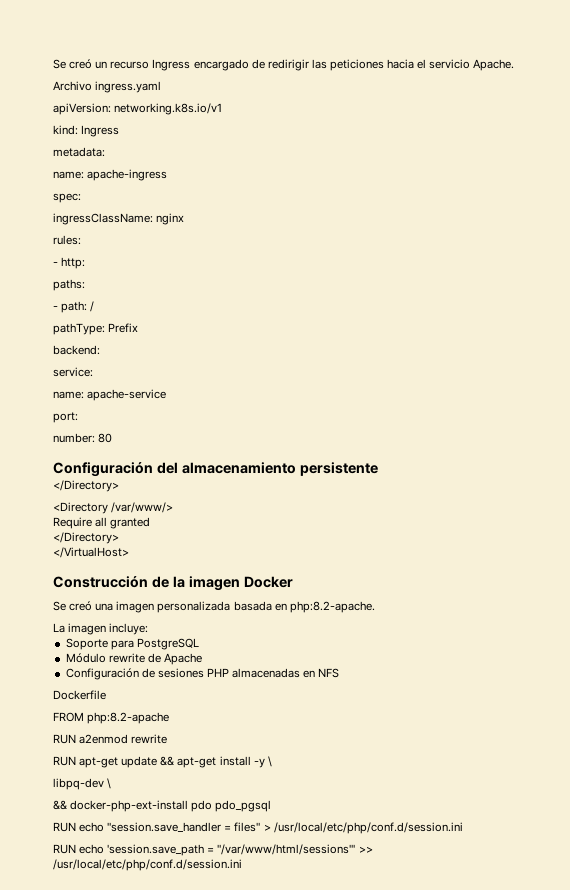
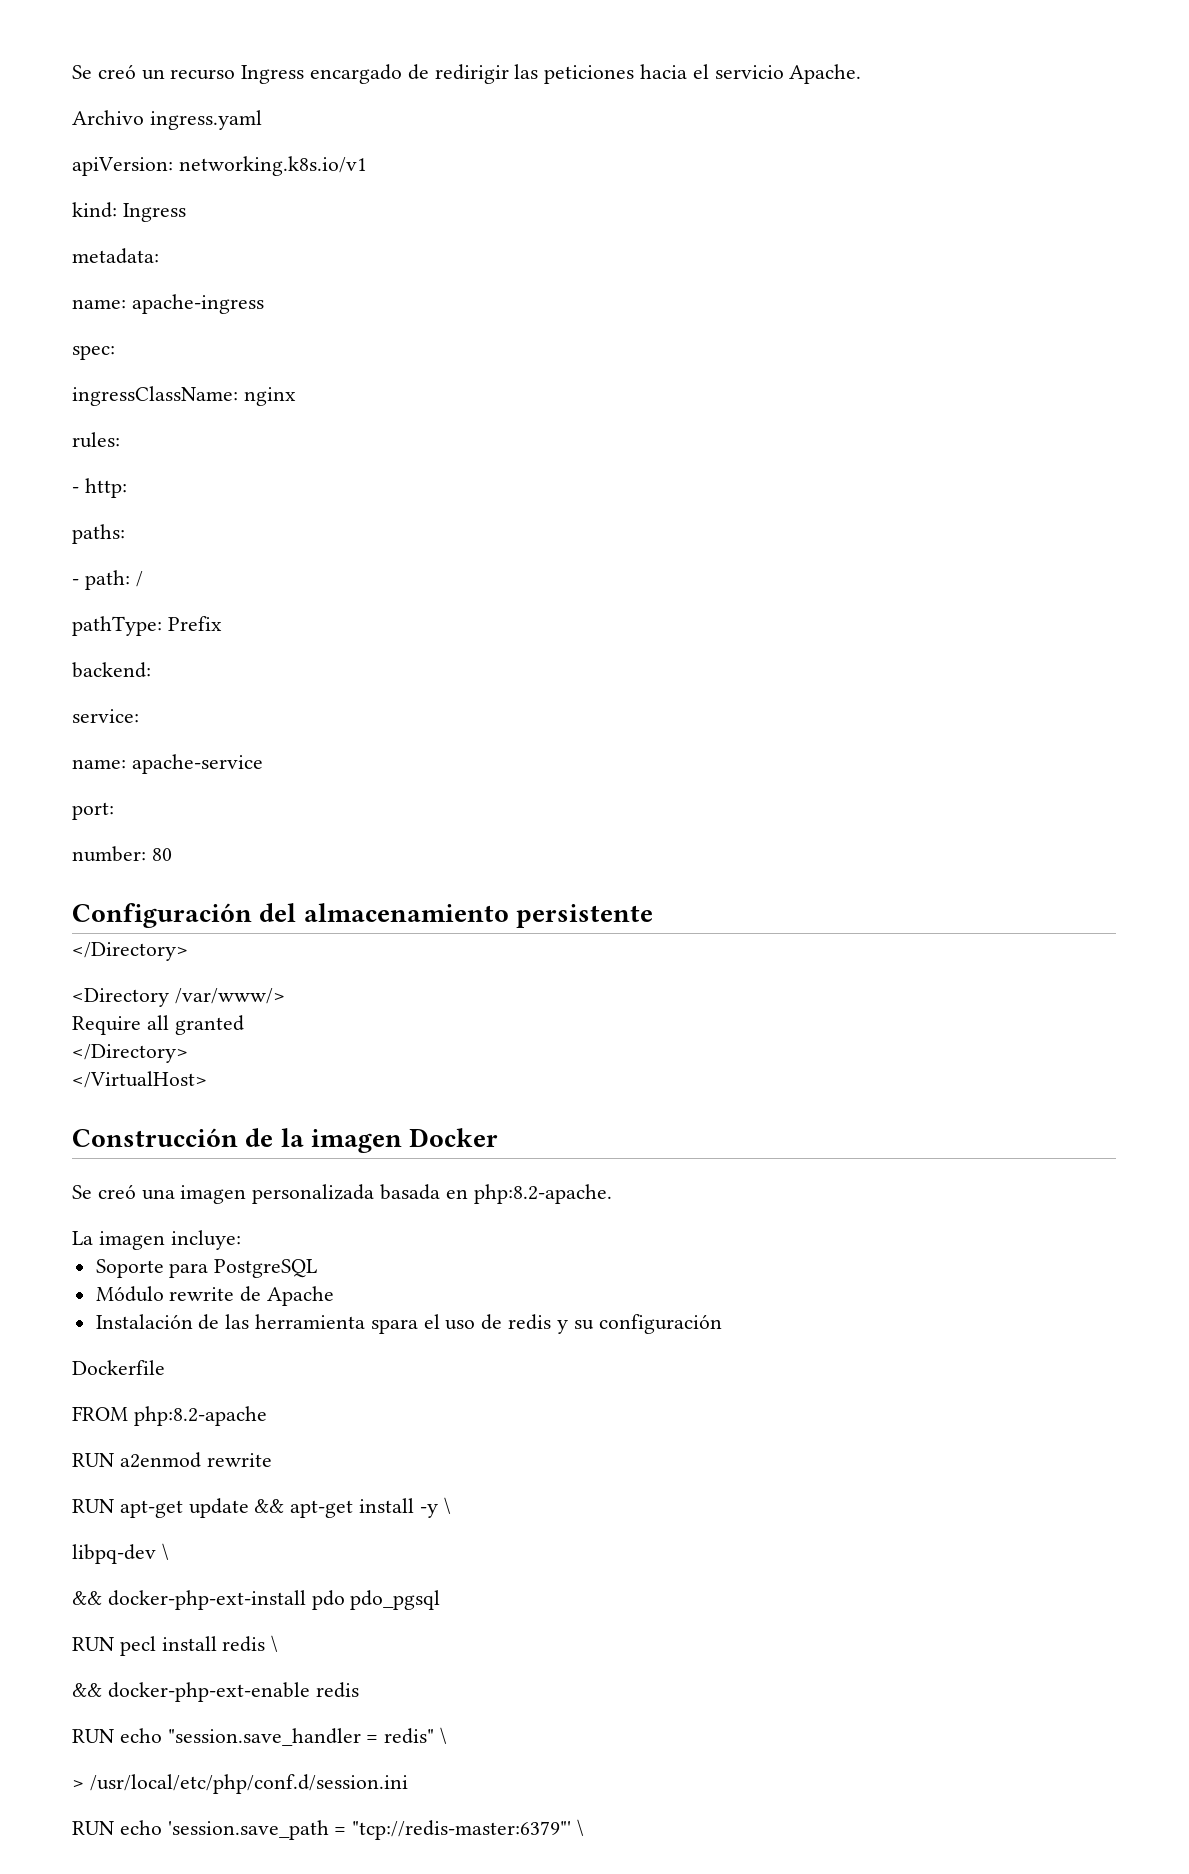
- Configuración de sesiones PHP almacenadas en NFS
+ Instalación de las herramienta spara el uso de redis y su configuración
+ RUN pecl install redis \
+ && docker-php-ext-enable redis
- RUN echo "session.save_handler = files" > /usr/local/etc/php/conf.d/session.ini
+ RUN echo "session.save_handler = redis" \
+ > /usr/local/etc/php/conf.d/session.ini
- RUN echo 'session.save_path = "/var/www/html/sessions"' >> /usr/local/etc/php/conf.d/session.ini
+ RUN echo 'session.save_path = "tcp://redis-master:6379"' \

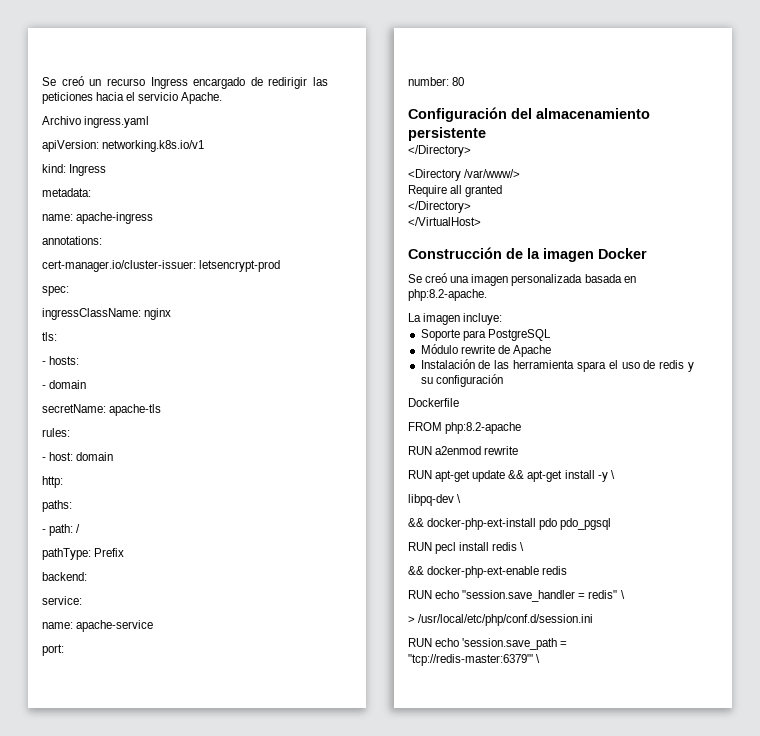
+ annotations:
+ cert-manager.io/cluster-issuer: letsencrypt-prod
+ tls:
+ - hosts:
+ - domain
+ secretName: apache-tls
- - http:
+ - host: domain
+ http:

